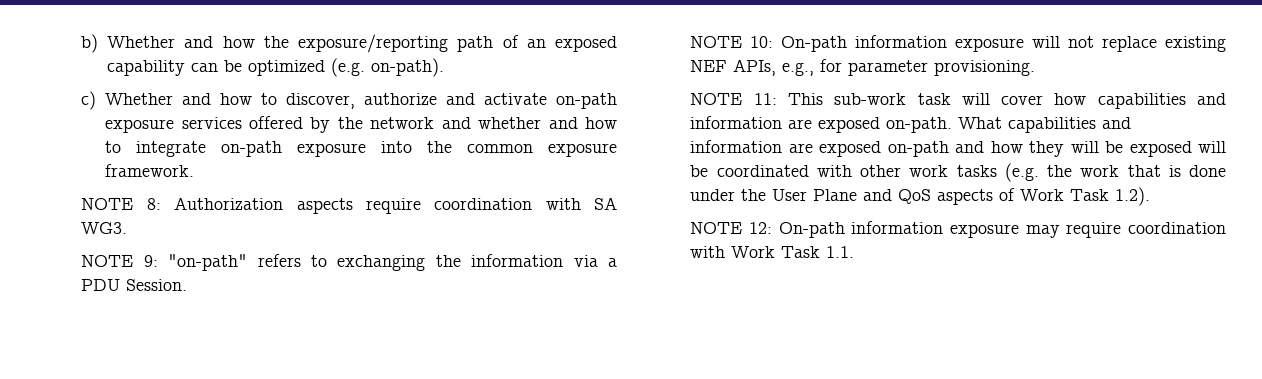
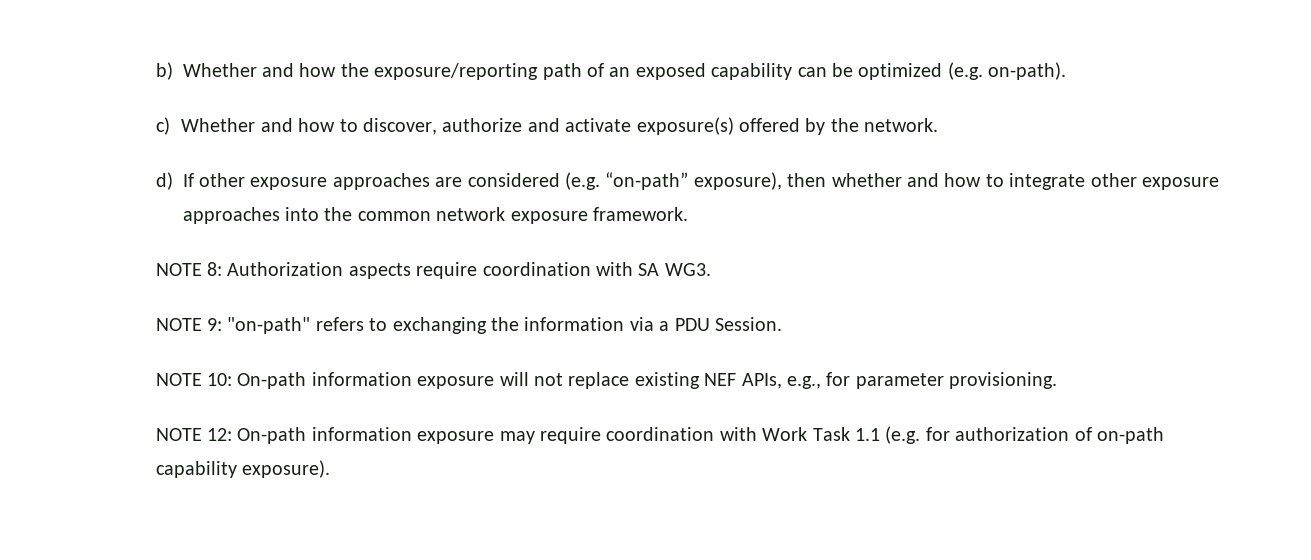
- c) Whether and how to discover, authorize and activate on-path exposure services offered by the network and whether and how to integrate on-path exposure into the common exposure framework.
+ c) Whether and how to discover, authorize and activate exposure(s) offered by the network.
+ d) If other exposure approaches are considered (e.g. “on-path” exposure), then whether and how to integrate other exposure approaches into the common network exposure framework.
- NOTE 11: This sub-work task will cover how capabilities and information are exposed on-path. What capabilities and information are exposed on-path and how they will be exposed will be coordinated with other work tasks (e.g. the work that is done under the User Plane and QoS aspects of Work Task 1.2).
- NOTE 12: On-path information exposure may require coordination with Work Task 1.1.
+ NOTE 12: On-path information exposure may require coordination with Work Task 1.1 (e.g. for authorization of on-path capability exposure).

